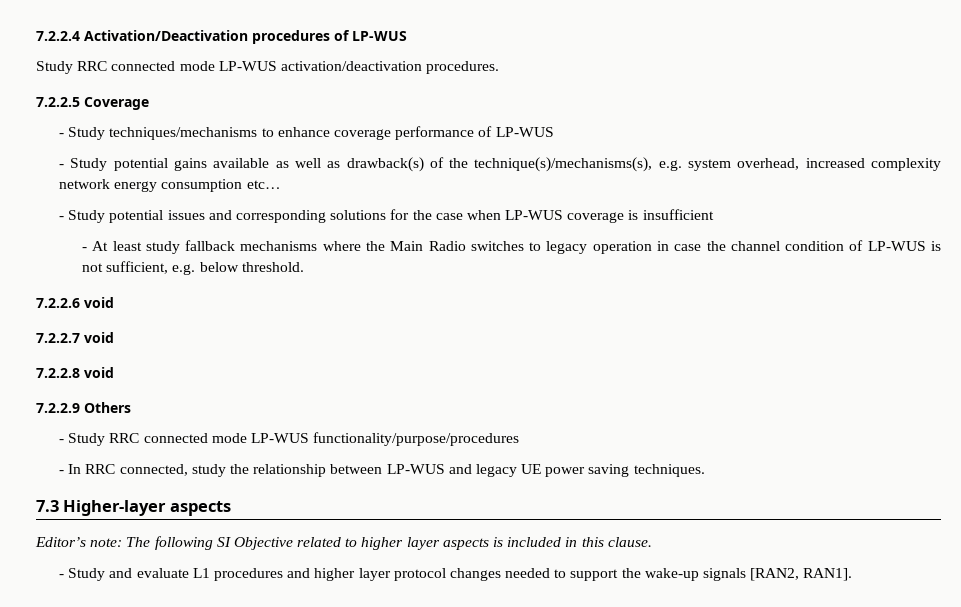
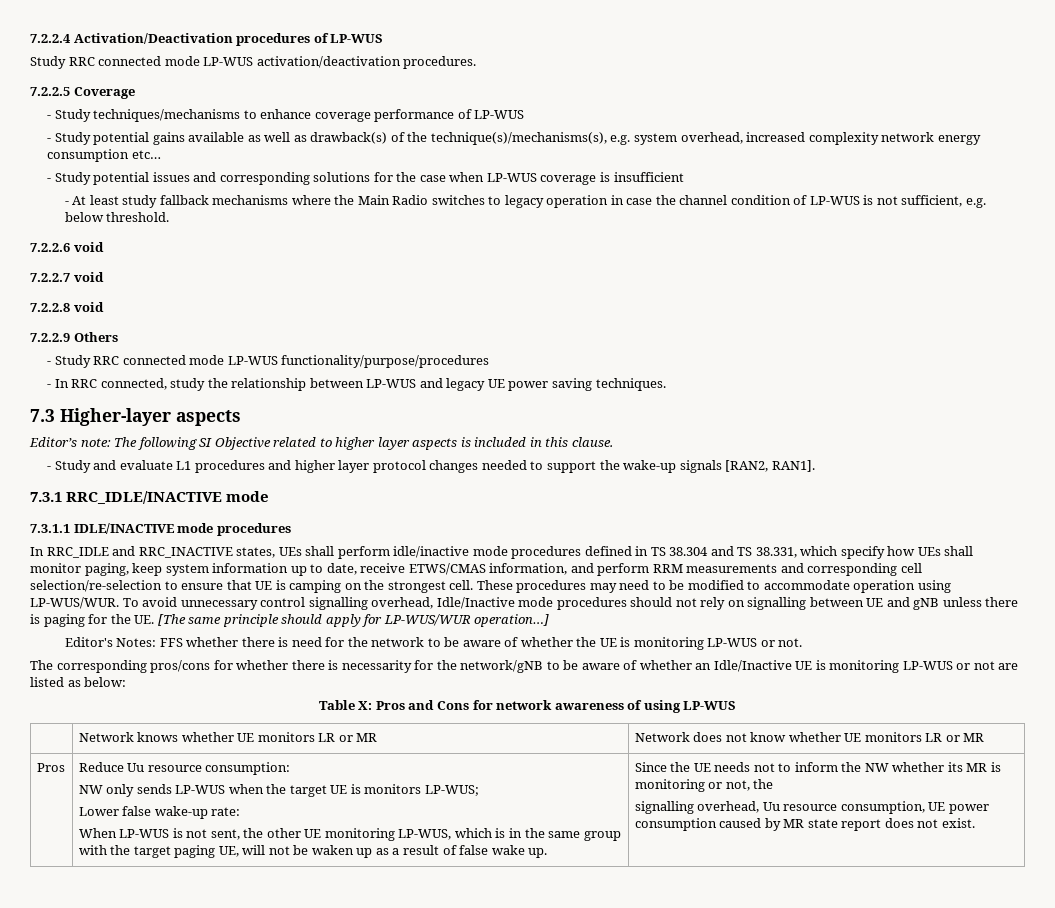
+ 7.3.1 RRC_IDLE/INACTIVE mode
+ 7.3.1.1 IDLE/INACTIVE mode procedures
+ In RRC_IDLE and RRC_INACTIVE states, UEs shall perform idle/inactive mode procedures defined in TS 38.304 and TS 38.331, which specify how UEs shall monitor paging, keep system information up to date, receive ETWS/CMAS information, and perform RRM measurements and corresponding cell selection/re-selection to ensure that UE is camping on the strongest cell. These procedures may need to be modified to accommodate operation using LP-WUS/WUR. To avoid unnecessary control signalling overhead, Idle/Inactive mode procedures should not rely on signalling between UE and gNB unless there is paging for the UE. [The same principle should apply for LP-WUS/WUR operation…]
+ Editor's Notes: FFS whether there is need for the network to be aware of whether the UE is monitoring LP-WUS or not.
+ The corresponding pros/cons for whether there is necessarity for the network/gNB to be aware of whether an Idle/Inactive UE is monitoring LP-WUS or not are listed as below:
+ Table X: Pros and Cons for network awareness of using LP-WUS
+ | Network knows whether UE monitors LR or MR | Network does not know whether UE monitors LR or MR
+ Pros | Reduce Uu resource consumption:
+ NW only sends LP-WUS when the target UE is monitors LP-WUS;
+ Lower false wake-up rate:
+ When LP-WUS is not sent, the other UE monitoring LP-WUS, which is in the same group with the target paging UE, will not be waken up as a result of false wake up. | Since the UE needs not to inform the NW whether its MR is monitoring or not, the
+ signalling overhead, Uu resource consumption, UE power consumption caused by MR state report does not exist.

